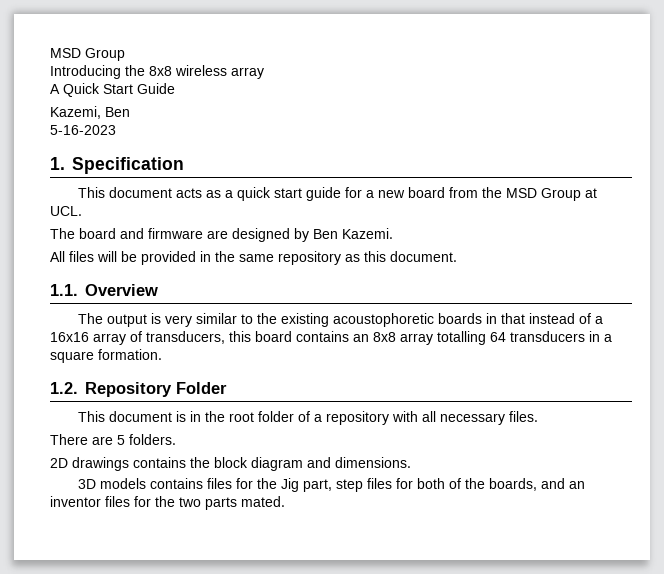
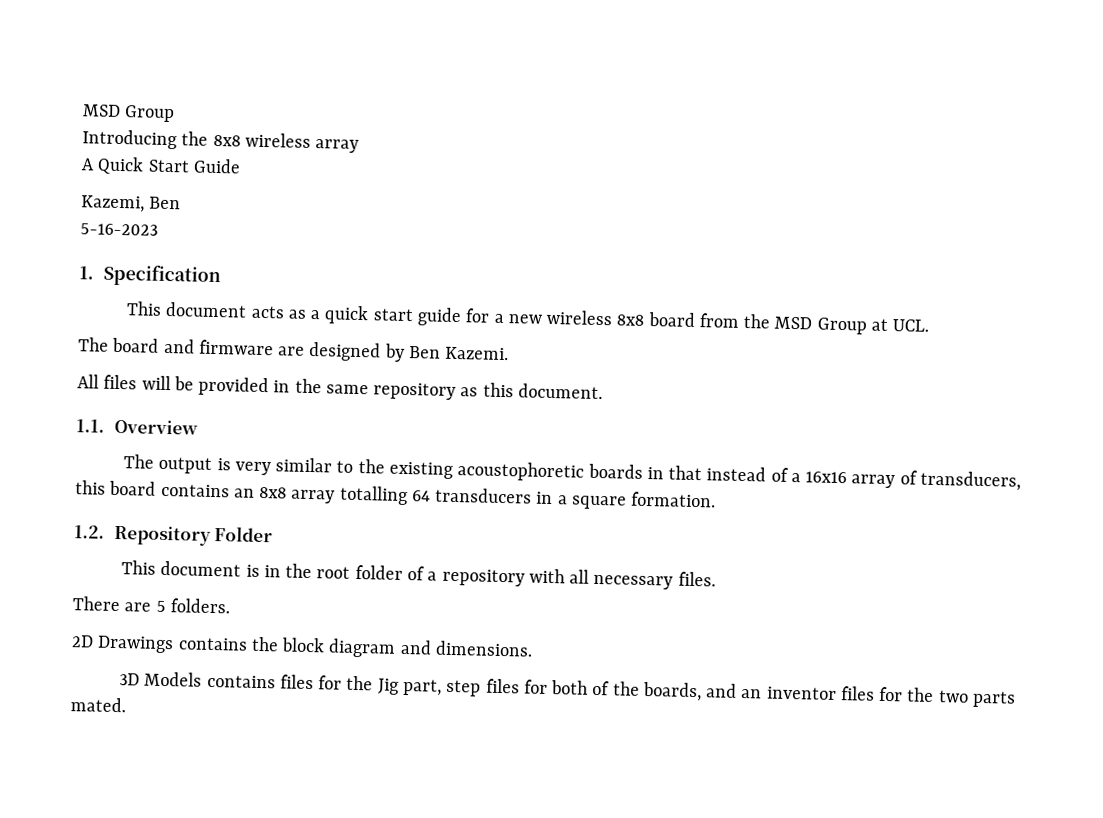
- This document acts as a quick start guide for a new board from the MSD Group at UCL.
+ This document acts as a quick start guide for a new wireless 8x8 board from the MSD Group at UCL.
- 2D drawings contains the block diagram and dimensions.
+ 2D Drawings contains the block diagram and dimensions.
- 3D models contains files for the Jig part, step files for both of the boards, and an inventor files for the two parts mated.
+ 3D Models contains files for the Jig part, step files for both of the boards, and an inventor files for the two parts mated.

